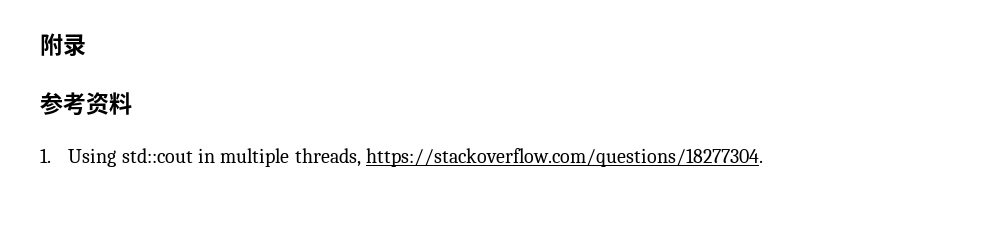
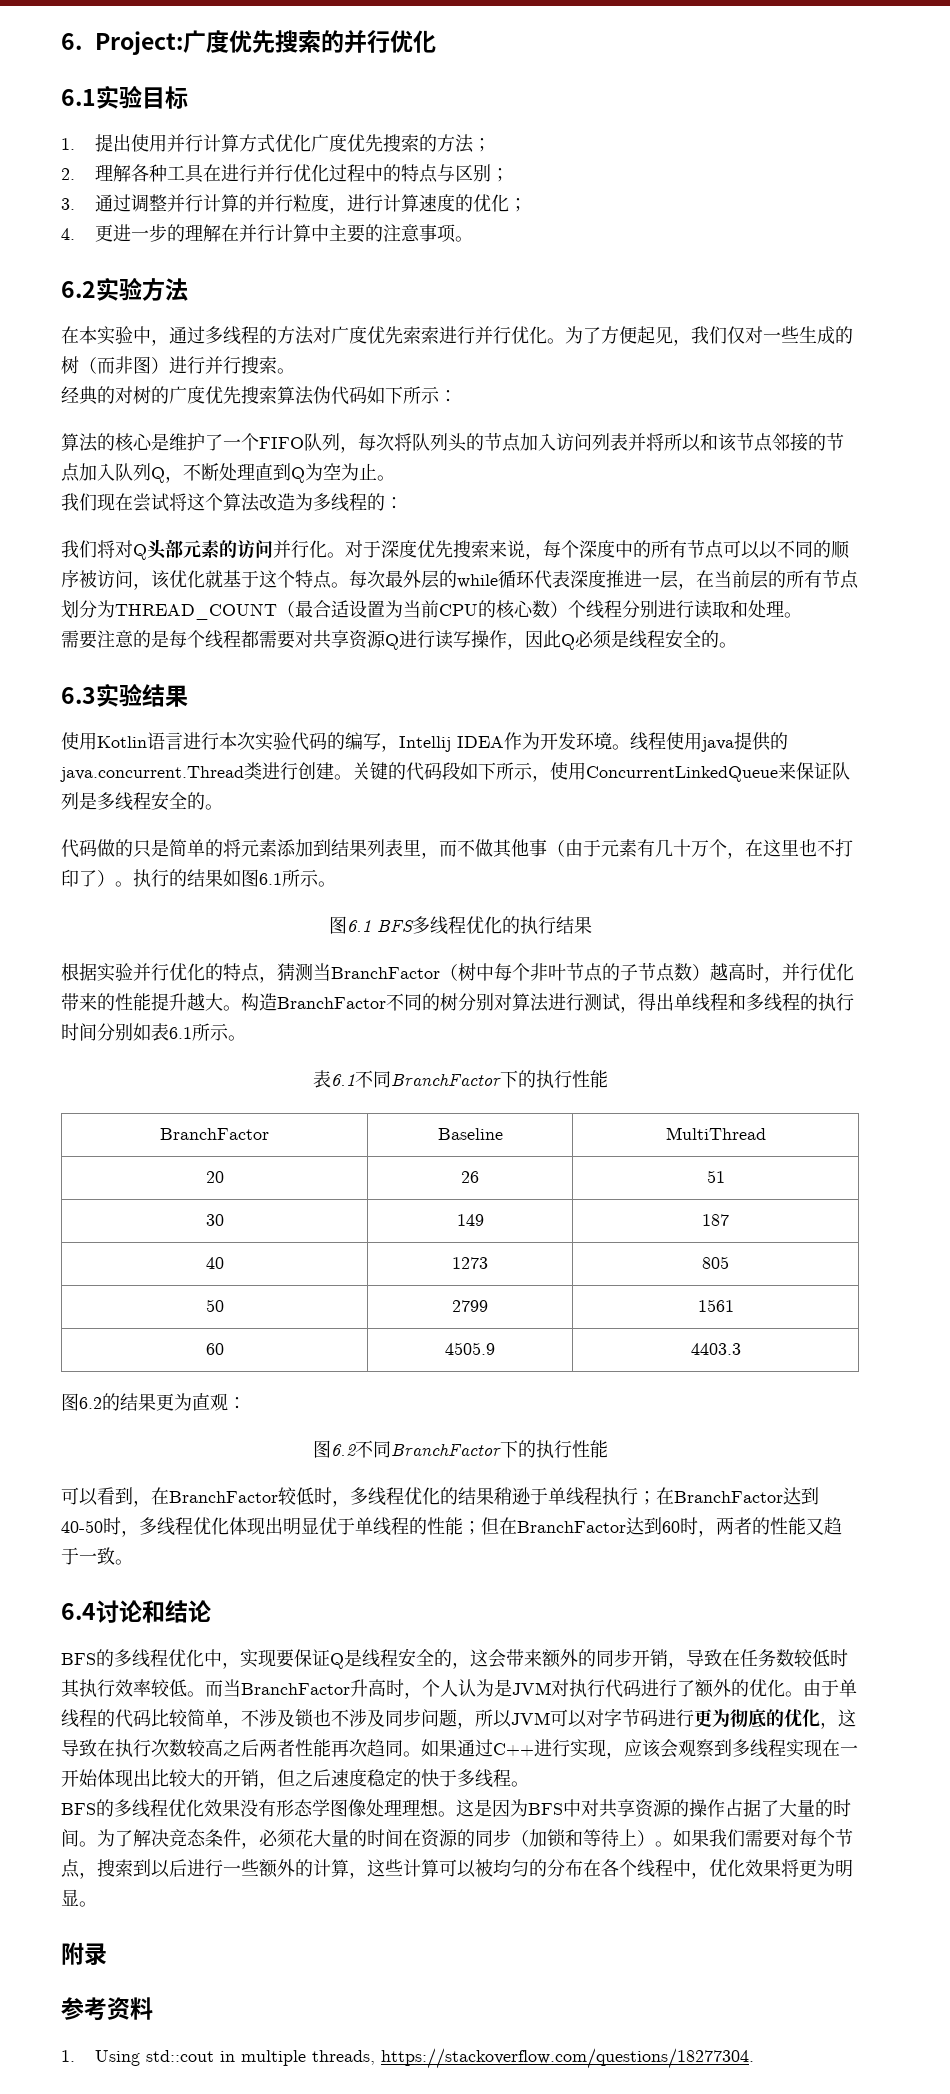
+ 6. Project:广度优先搜索的并行优化
+ 6.1实验目标
+ 1.提出使用并行计算方式优化广度优先搜索的方法；
+ 2.理解各种工具在进行并行优化过程中的特点与区别；
+ 3.通过调整并行计算的并行粒度，进行计算速度的优化；
+ 4.更进一步的理解在并行计算中主要的注意事项。
+ 6.2实验方法
+ 在本实验中，通过多线程的方法对广度优先索索进行并行优化。为了方便起见，我们仅对一些生成的树（而非图）进行并行搜索。
+ 经典的对树的广度优先搜索算法伪代码如下所示：
+ 算法的核心是维护了一个FIFO队列，每次将队列头的节点加入访问列表并将所以和该节点邻接的节点加入队列Q，不断处理直到Q为空为止。
+ 我们现在尝试将这个算法改造为多线程的：
+ 我们将对Q头部元素的访问并行化。对于深度优先搜索来说，每个深度中的所有节点可以以不同的顺序被访问，该优化就基于这个特点。每次最外层的while循环代表深度推进一层，在当前层的所有节点划分为THREAD_COUNT（最合适设置为当前CPU的核心数）个线程分别进行读取和处理。
+ 需要注意的是每个线程都需要对共享资源Q进行读写操作，因此Q必须是线程安全的。
+ 6.3实验结果
+ 使用Kotlin语言进行本次实验代码的编写，Intellij IDEA作为开发环境。线程使用java提供的java.concurrent.Thread类进行创建。关键的代码段如下所示，使用ConcurrentLinkedQueue来保证队列是多线程安全的。
+ 代码做的只是简单的将元素添加到结果列表里，而不做其他事（由于元素有几十万个，在这里也不打印了）。执行的结果如图6.1所示。
+ 图6.1 BFS多线程优化的执行结果
+ 根据实验并行优化的特点，猜测当BranchFactor（树中每个非叶节点的子节点数）越高时，并行优化带来的性能提升越大。构造BranchFactor不同的树分别对算法进行测试，得出单线程和多线程的执行时间分别如表6.1所示。
+ 表6.1不同BranchFactor下的执行性能
+ BranchFactor | Baseline | MultiThread
+ 20 | 26 | 51
+ 30 | 149 | 187
+ 40 | 1273 | 805
+ 50 | 2799 | 1561
+ 60 | 4505.9 | 4403.3
+ 图6.2的结果更为直观：
+ 图6.2不同BranchFactor下的执行性能
+ 可以看到，在BranchFactor较低时，多线程优化的结果稍逊于单线程执行；在BranchFactor达到40-50时，多线程优化体现出明显优于单线程的性能；但在BranchFactor达到60时，两者的性能又趋于一致。
+ 6.4讨论和结论
+ BFS的多线程优化中，实现要保证Q是线程安全的，这会带来额外的同步开销，导致在任务数较低时其执行效率较低。而当BranchFactor升高时，个人认为是JVM对执行代码进行了额外的优化。由于单线程的代码比较简单，不涉及锁也不涉及同步问题，所以JVM可以对字节码进行更为彻底的优化，这导致在执行次数较高之后两者性能再次趋同。如果通过C++进行实现，应该会观察到多线程实现在一开始体现出比较大的开销，但之后速度稳定的快于多线程。
+ BFS的多线程优化效果没有形态学图像处理理想。这是因为BFS中对共享资源的操作占据了大量的时间。为了解决竞态条件，必须花大量的时间在资源的同步（加锁和等待上）。如果我们需要对每个节点，搜索到以后进行一些额外的计算，这些计算可以被均匀的分布在各个线程中，优化效果将更为明显。

